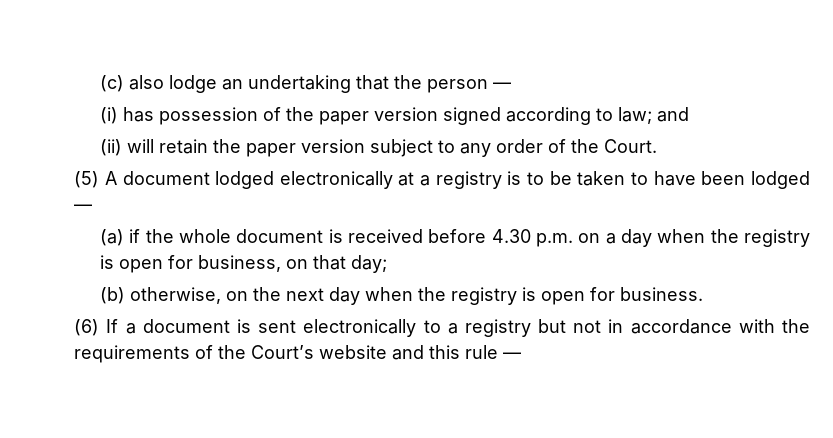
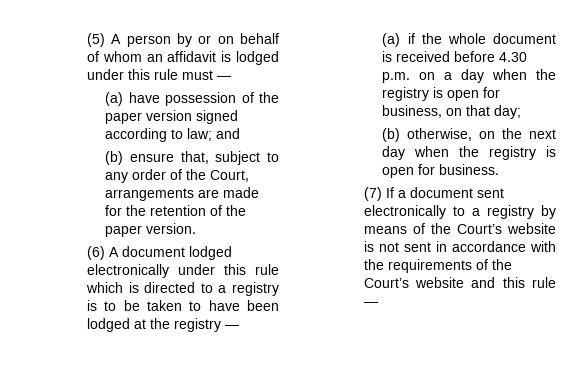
- (c) also lodge an undertaking that the person —
- (i) has possession of the paper version signed according to law; and
+ (5) A person by or on behalf of whom an affidavit is lodged under this rule must —
+ (a) have possession of the paper version signed according to law; and
- (ii) will retain the paper version subject to any order of the Court.
- (5) A document lodged electronically at a registry is to be taken to have been lodged —
+ (b) ensure that, subject to any order of the Court, arrangements are made for the retention of the paper version.
+ (6) A document lodged electronically under this rule which is directed to a registry is to be taken to have been lodged at the registry —
- (6) If a document is sent electronically to a registry but not in accordance with the requirements of the Court’s website and this rule —
+ (7) If a document sent electronically to a registry by means of the Court’s website is not sent in accordance with the requirements of the Court’s website and this rule —

